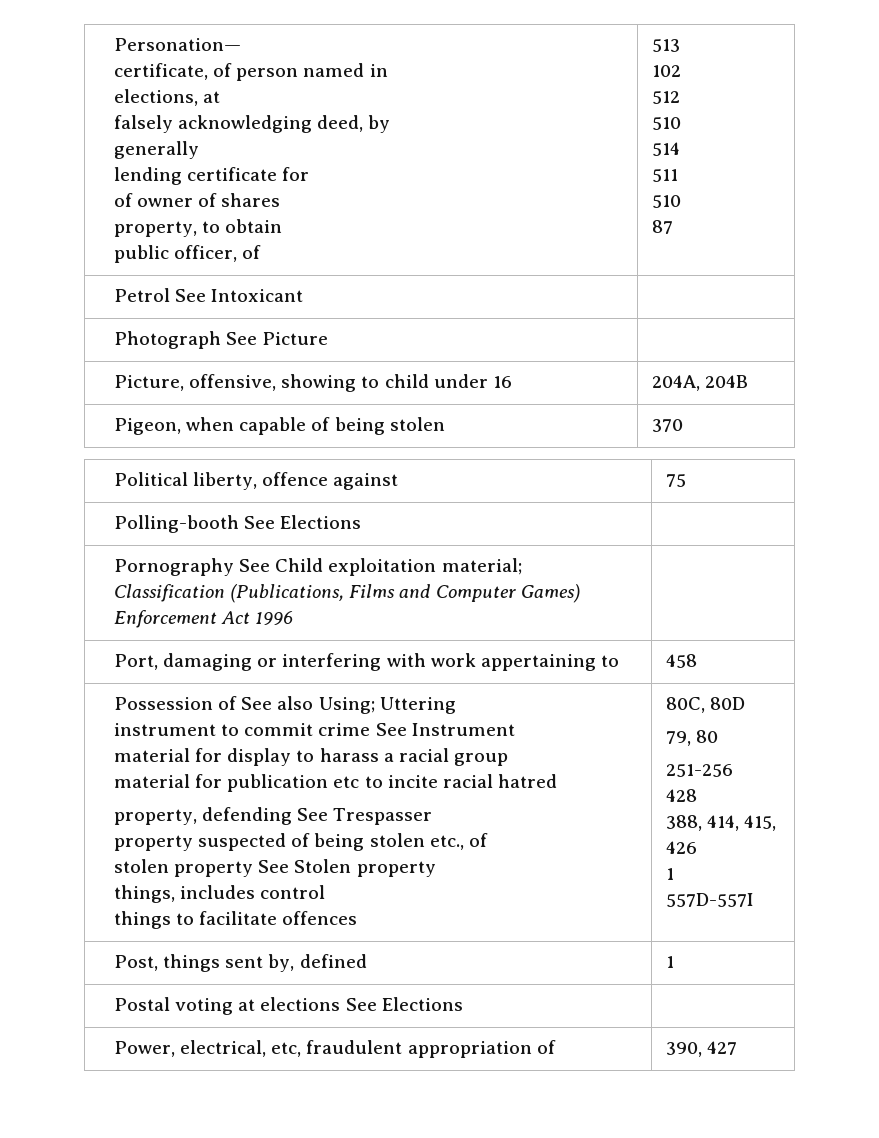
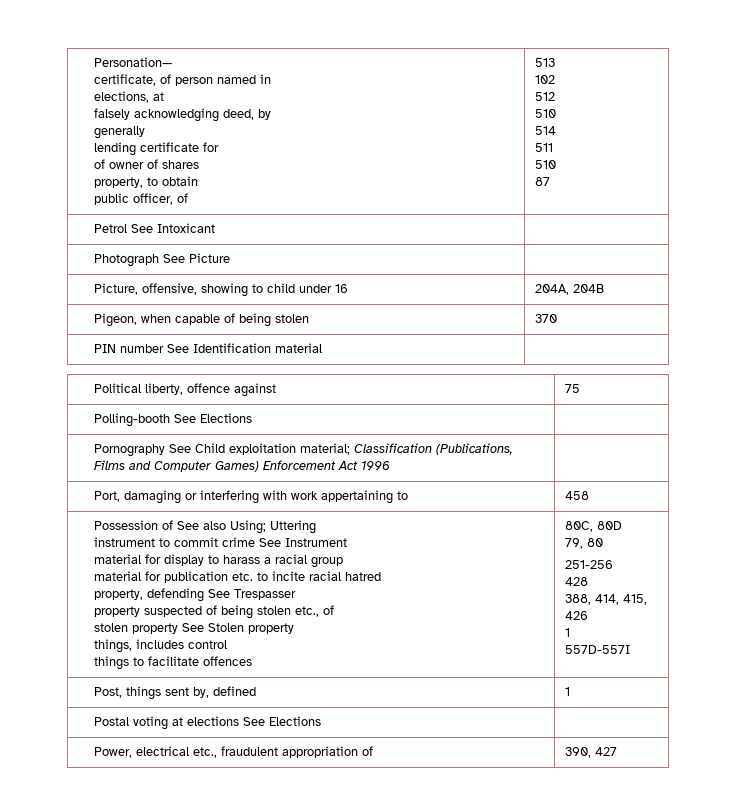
+ PIN number See Identification material |
- material for publication etc to incite racial hatred
+ material for publication etc. to incite racial hatred
- Power, electrical, etc, fraudulent appropriation of | 390, 427
+ Power, electrical etc., fraudulent appropriation of | 390, 427

